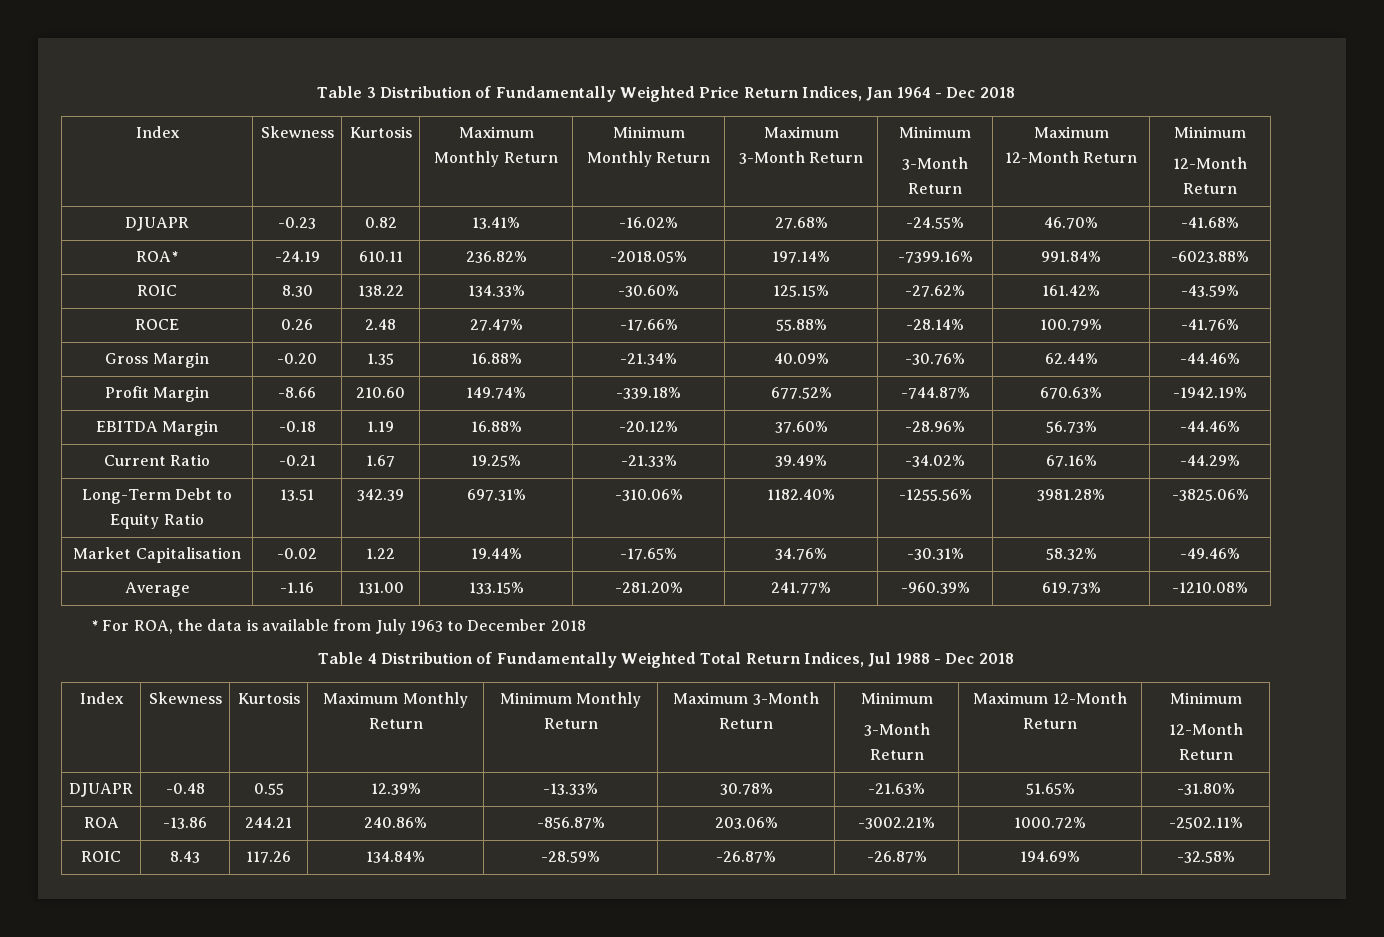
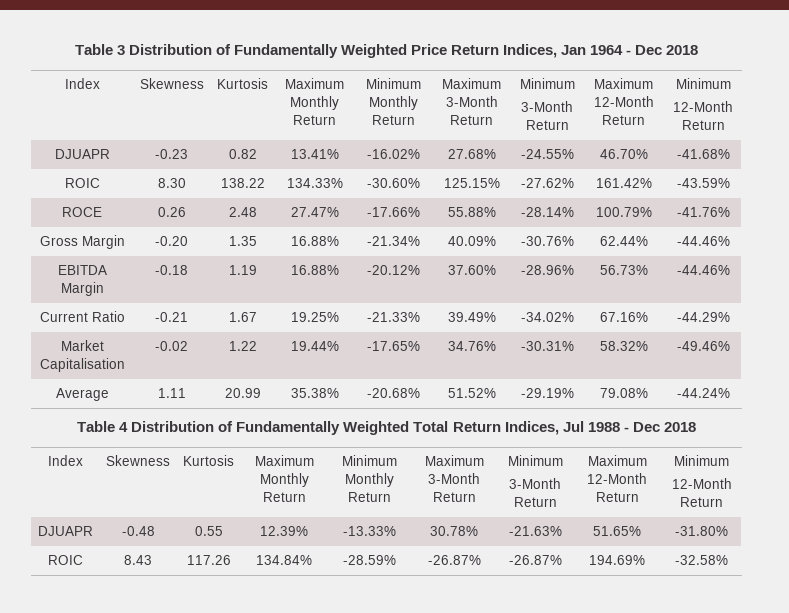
- ROA* | -24.19 | 610.11 | 236.82% | -2018.05% | 197.14% | -7399.16% | 991.84% | -6023.88%
- Profit Margin | -8.66 | 210.60 | 149.74% | -339.18% | 677.52% | -744.87% | 670.63% | -1942.19%
- Long-Term Debt to Equity Ratio | 13.51 | 342.39 | 697.31% | -310.06% | 1182.40% | -1255.56% | 3981.28% | -3825.06%
- Average | -1.16 | 131.00 | 133.15% | -281.20% | 241.77% | -960.39% | 619.73% | -1210.08%
- * For ROA, the data is available from July 1963 to December 2018
+ Average | 1.11 | 20.99 | 35.38% | -20.68% | 51.52% | -29.19% | 79.08% | -44.24%
- ROA | -13.86 | 244.21 | 240.86% | -856.87% | 203.06% | -3002.21% | 1000.72% | -2502.11%

